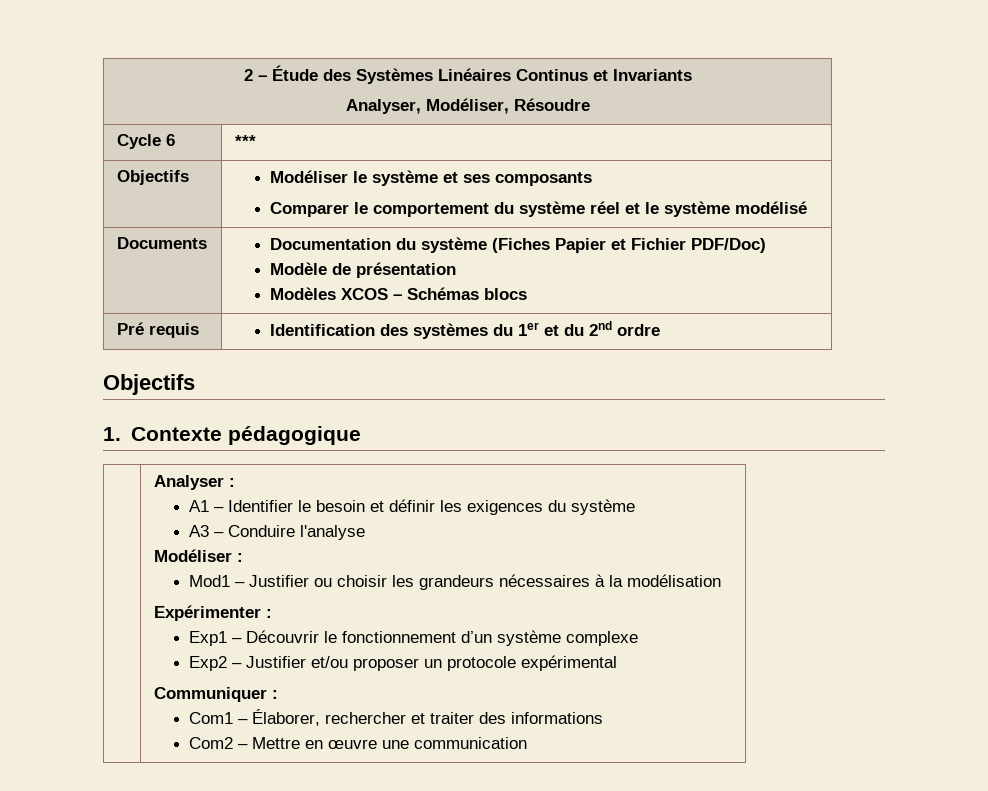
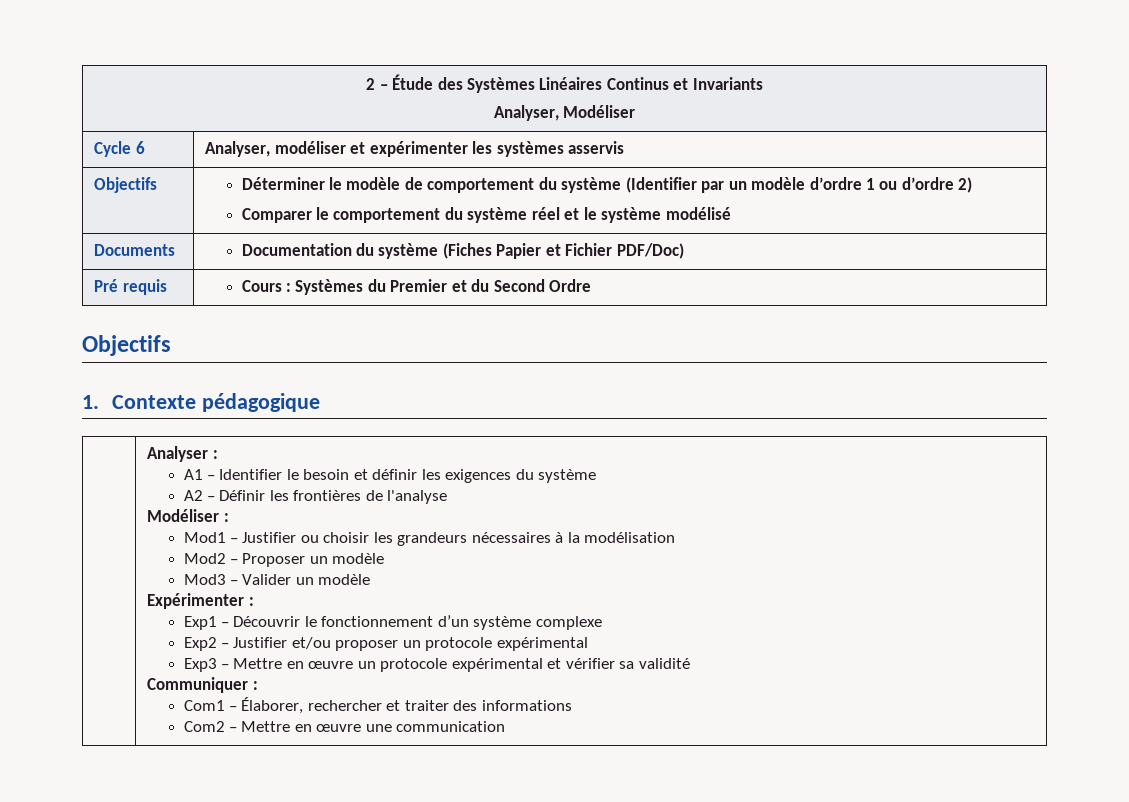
  2 – Étude des Systèmes Linéaires Continus et Invariants
- Analyser, Modéliser, Résoudre
+ Analyser, Modéliser
- Cycle 6 | ***
- Objectifs | Modéliser le système et ses composants
+ Cycle 6 | Analyser, modéliser et expérimenter les systèmes asservis
+ Objectifs | Déterminer le modèle de comportement du système (Identifier par un modèle d’ordre 1 ou d’ordre 2)
  Documents | Documentation du système (Fiches Papier et Fichier PDF/Doc)
- Modèle de présentation
- Modèles XCOS – Schémas blocs
- Pré requis | Identification des systèmes du 1er et du 2nd ordre
+ Pré requis | Cours : Systèmes du Premier et du Second Ordre
- A3 – Conduire l'analyse
+ A2 – Définir les frontières de l'analyse
+ Mod2 – Proposer un modèle
+ Mod3 – Valider un modèle
+ Exp3 – Mettre en œuvre un protocole expérimental et vérifier sa validité

